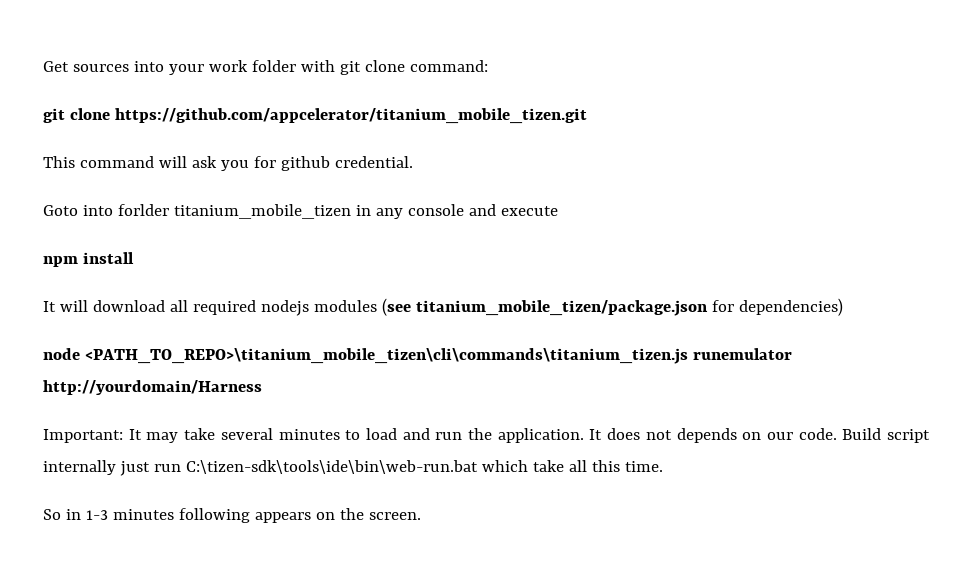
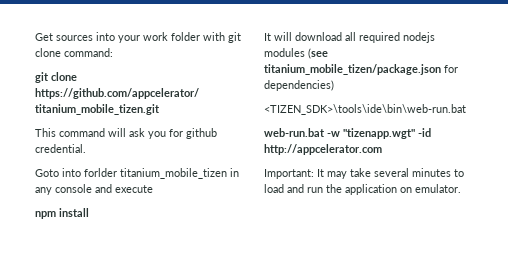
- node <PATH_TO_REPO>\titanium_mobile_tizen\cli\commands\titanium_tizen.js runemulator http://yourdomain/Harness
+ <TIZEN_SDK>\tools\ide\bin\web-run.bat
+ web-run.bat -w "tizenapp.wgt" -id http://appcelerator.com
- Important: It may take several minutes to load and run the application. It does not depends on our code. Build script internally just run C:\tizen-sdk\tools\ide\bin\web-run.bat which take all this time.
- So in 1-3 minutes following appears on the screen.
+ Important: It may take several minutes to load and run the application on emulator.

